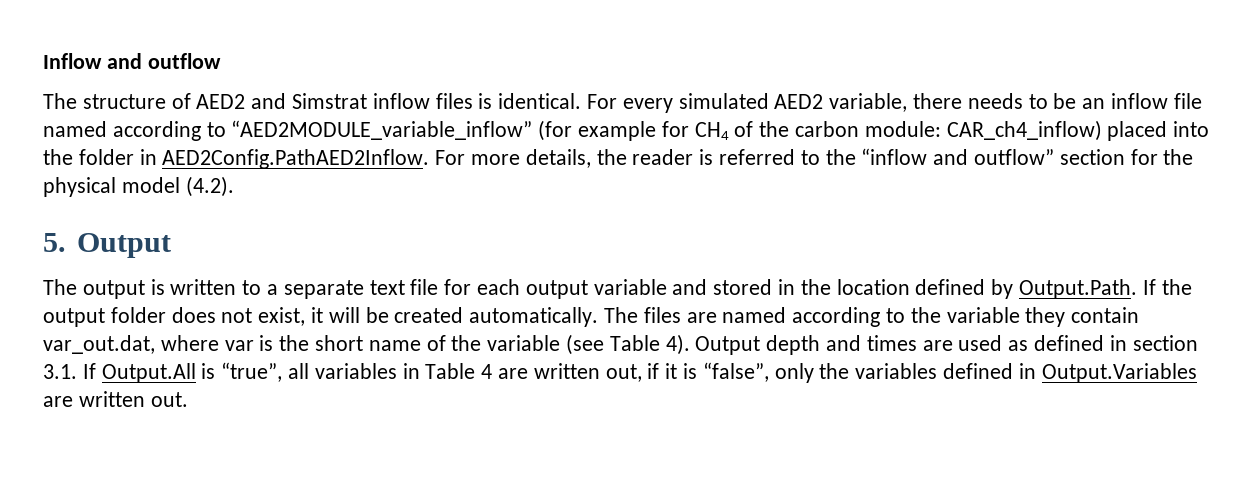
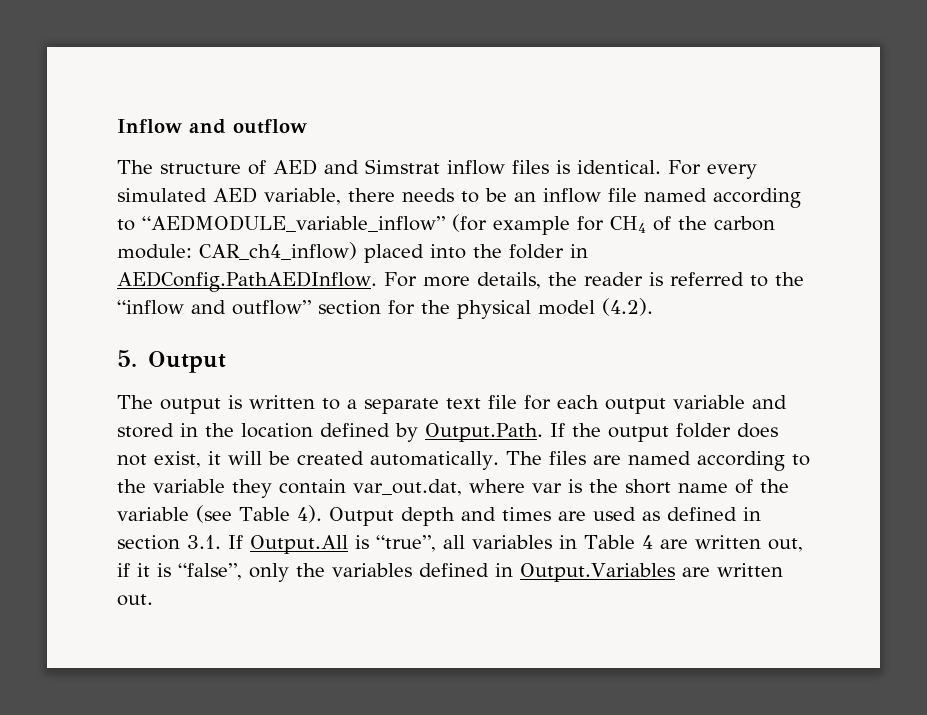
- The structure of AED2 and Simstrat inflow files is identical.
+ The structure of AED and Simstrat inflow files is identical.
- For every simulated AED2 variable, there needs to be an inflow file named according to “AED2MODULE_variable_inflow” (for example for CH4 of the carbon module: CAR_ch4_inflow) placed into the folder in AED2Config.PathAED2Inflow. For more details, the reader is referred to the “inflow and outflow” section for the physical model (4.2).
+ For every simulated AED variable, there needs to be an inflow file named according to “AEDMODULE_variable_inflow” (for example for CH4 of the carbon module: CAR_ch4_inflow) placed into the folder in AEDConfig.PathAEDInflow. For more details, the reader is referred to the “inflow and outflow” section for the physical model (4.2).

